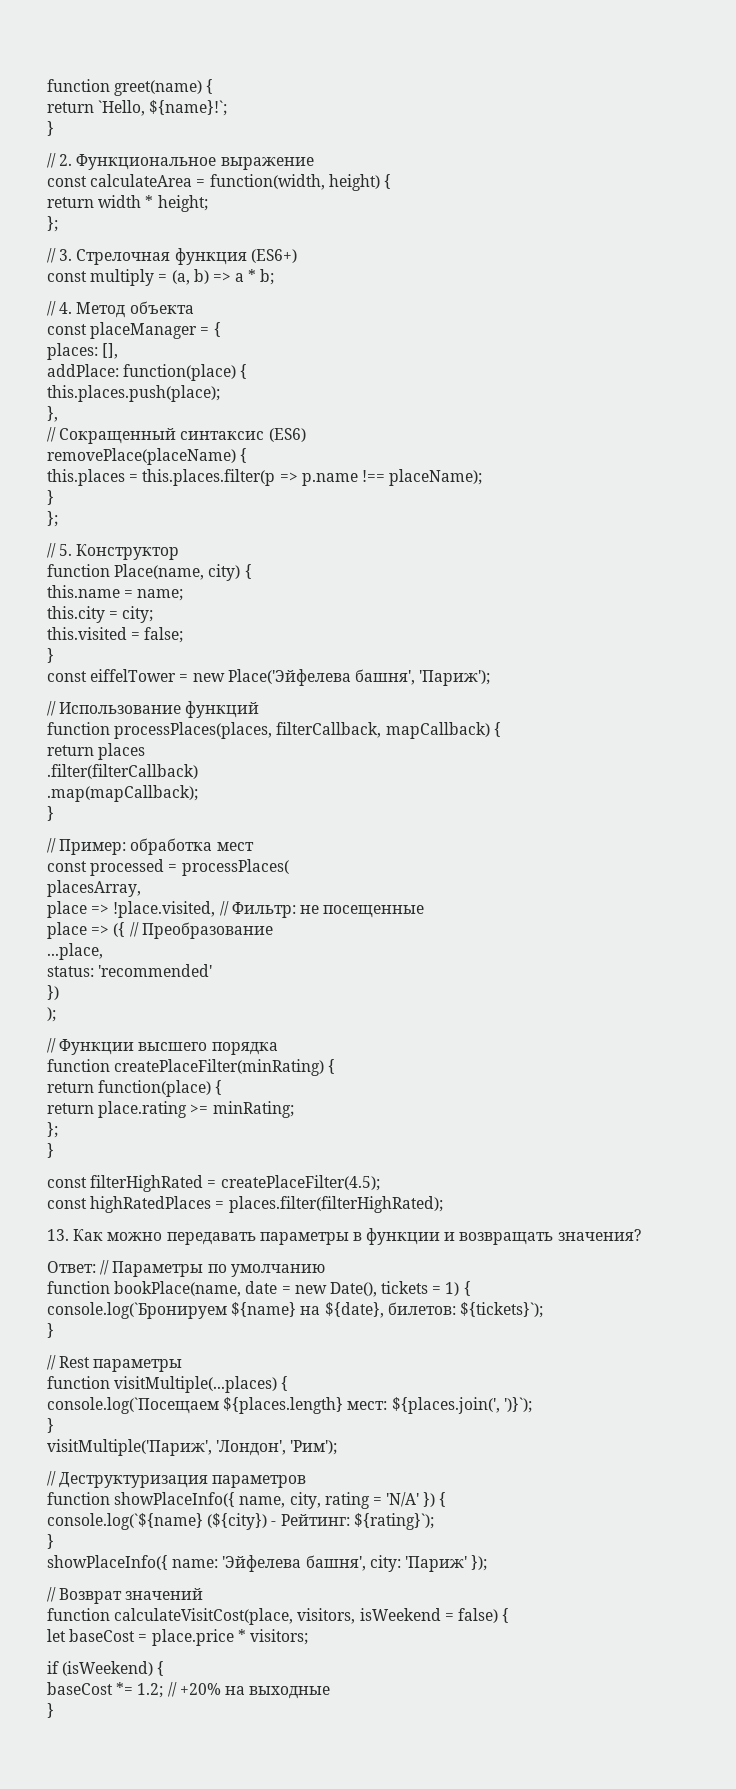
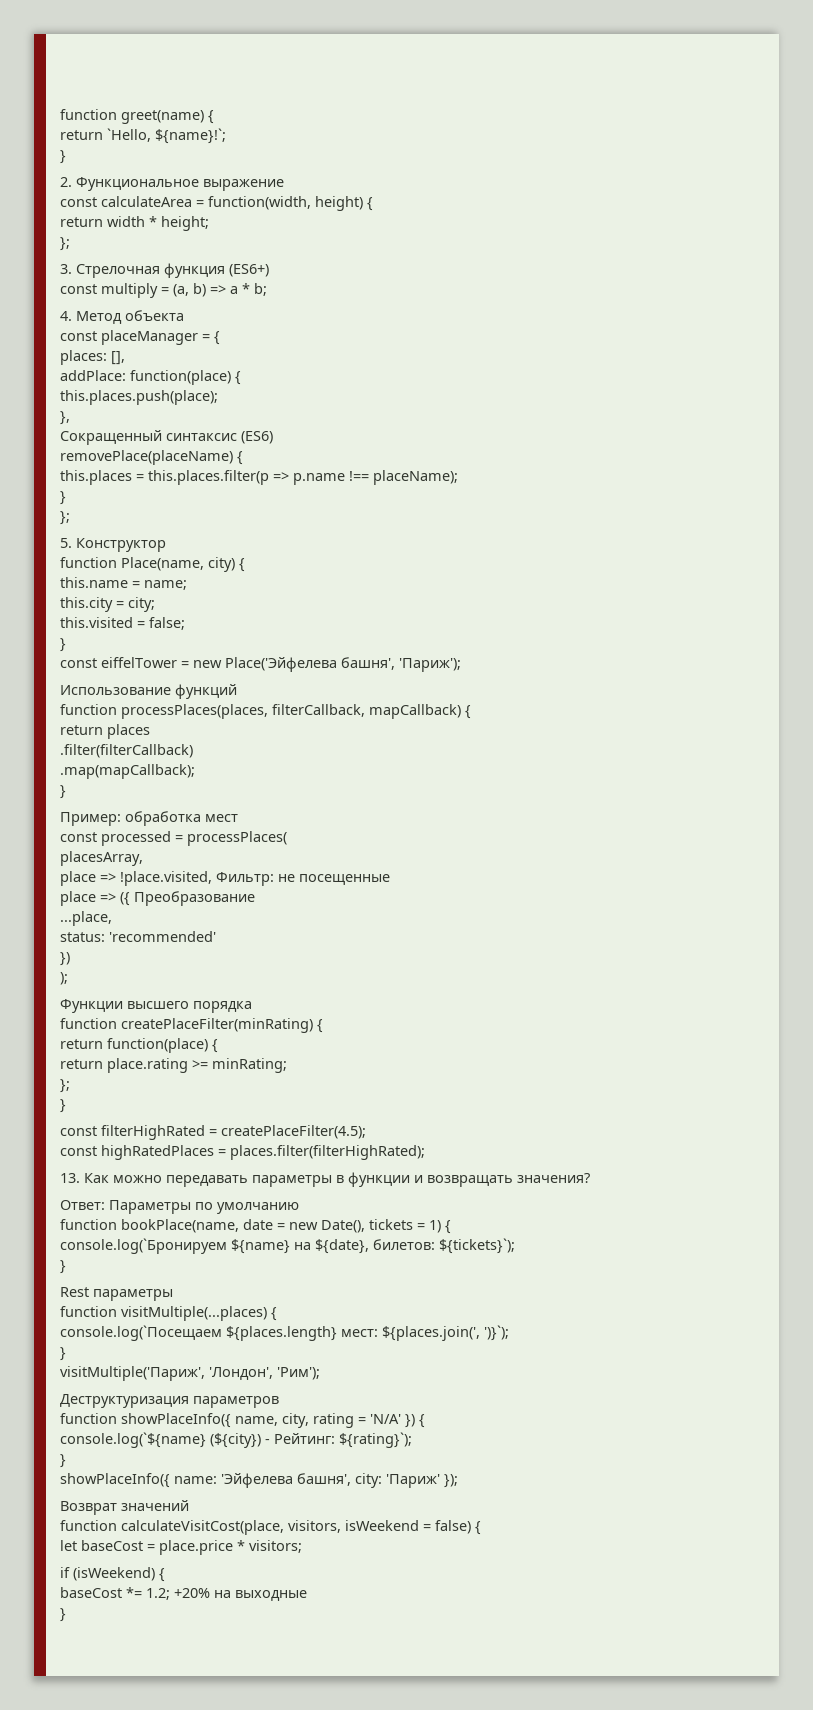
- // 2. Функциональное выражение
+ 2. Функциональное выражение
- // 3. Стрелочная функция (ES6+)
+ 3. Стрелочная функция (ES6+)
- // 4. Метод объекта
+ 4. Метод объекта
- // Сокращенный синтаксис (ES6)
+ Сокращенный синтаксис (ES6)
- // 5. Конструктор
+ 5. Конструктор
- // Использование функций
+ Использование функций
- // Пример: обработка мест
+ Пример: обработка мест
- place => !place.visited, // Фильтр: не посещенные
+ place => !place.visited, Фильтр: не посещенные
- place => ({ // Преобразование
+ place => ({ Преобразование
- // Функции высшего порядка
+ Функции высшего порядка
- Ответ: // Параметры по умолчанию
+ Ответ: Параметры по умолчанию
- // Rest параметры
+ Rest параметры
- // Деструктуризация параметров
+ Деструктуризация параметров
- // Возврат значений
+ Возврат значений
- baseCost *= 1.2; // +20% на выходные
+ baseCost *= 1.2; +20% на выходные

